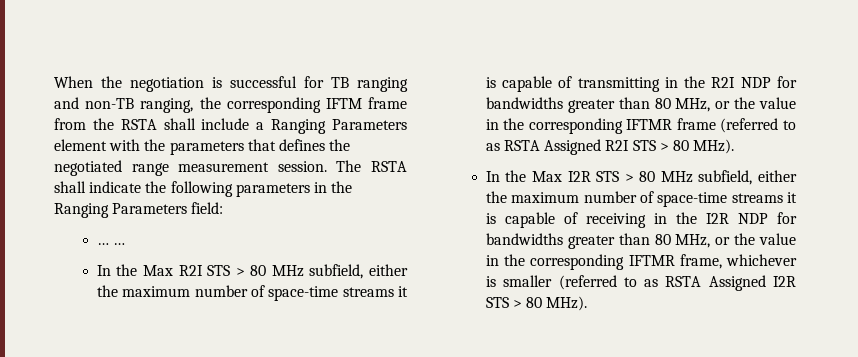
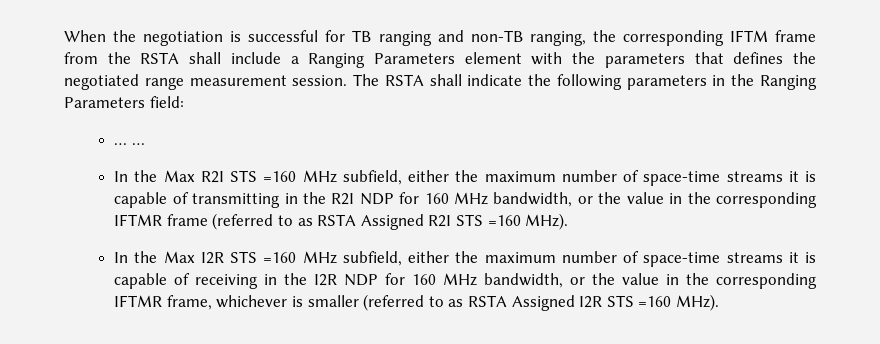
- In the Max R2I STS > 80 MHz subfield, either the maximum number of space-time streams it is capable of transmitting in the R2I NDP for bandwidths greater than 80 MHz, or the value in the corresponding IFTMR frame (referred to as RSTA Assigned R2I STS > 80 MHz).
+ In the Max R2I STS =160 MHz subfield, either the maximum number of space-time streams it is capable of transmitting in the R2I NDP for 160 MHz bandwidth, or the value in the corresponding IFTMR frame (referred to as RSTA Assigned R2I STS =160 MHz).
- In the Max I2R STS > 80 MHz subfield, either the maximum number of space-time streams it is capable of receiving in the I2R NDP for bandwidths greater than 80 MHz, or the value in the corresponding IFTMR frame, whichever is smaller (referred to as RSTA Assigned I2R STS > 80 MHz).
+ In the Max I2R STS =160 MHz subfield, either the maximum number of space-time streams it is capable of receiving in the I2R NDP for 160 MHz bandwidth, or the value in the corresponding IFTMR frame, whichever is smaller (referred to as RSTA Assigned I2R STS =160 MHz).

